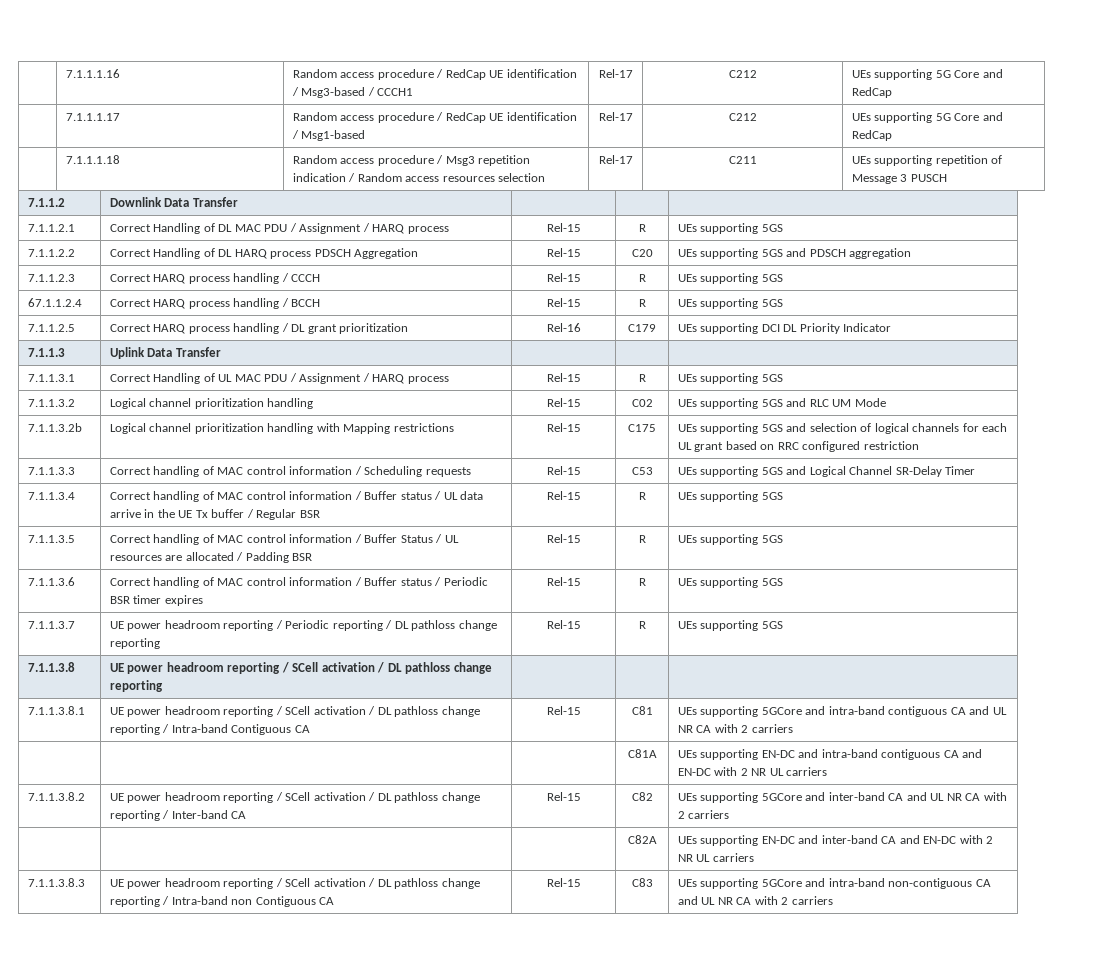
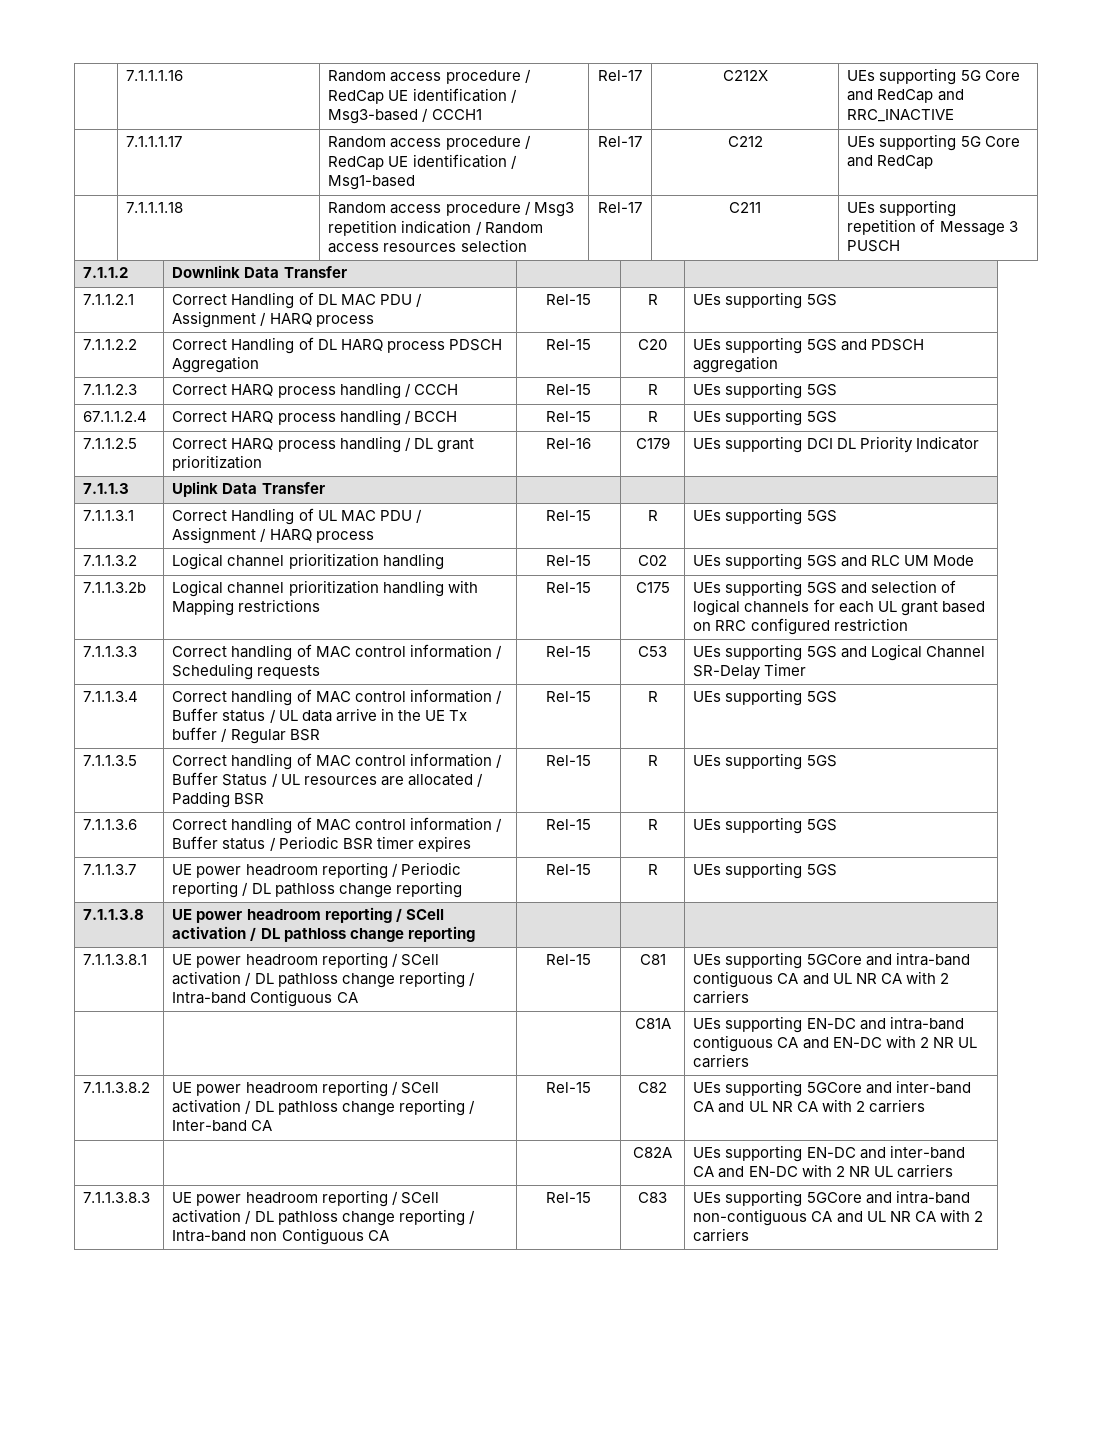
- | 7.1.1.1.16 | Random access procedure / RedCap UE identification / Msg3-based / CCCH1 | Rel-17 | C212 | UEs supporting 5G Core and RedCap
+ | 7.1.1.1.16 | Random access procedure / RedCap UE identification / Msg3-based / CCCH1 | Rel-17 | C212X | UEs supporting 5G Core and RedCap and RRC_INACTIVE

